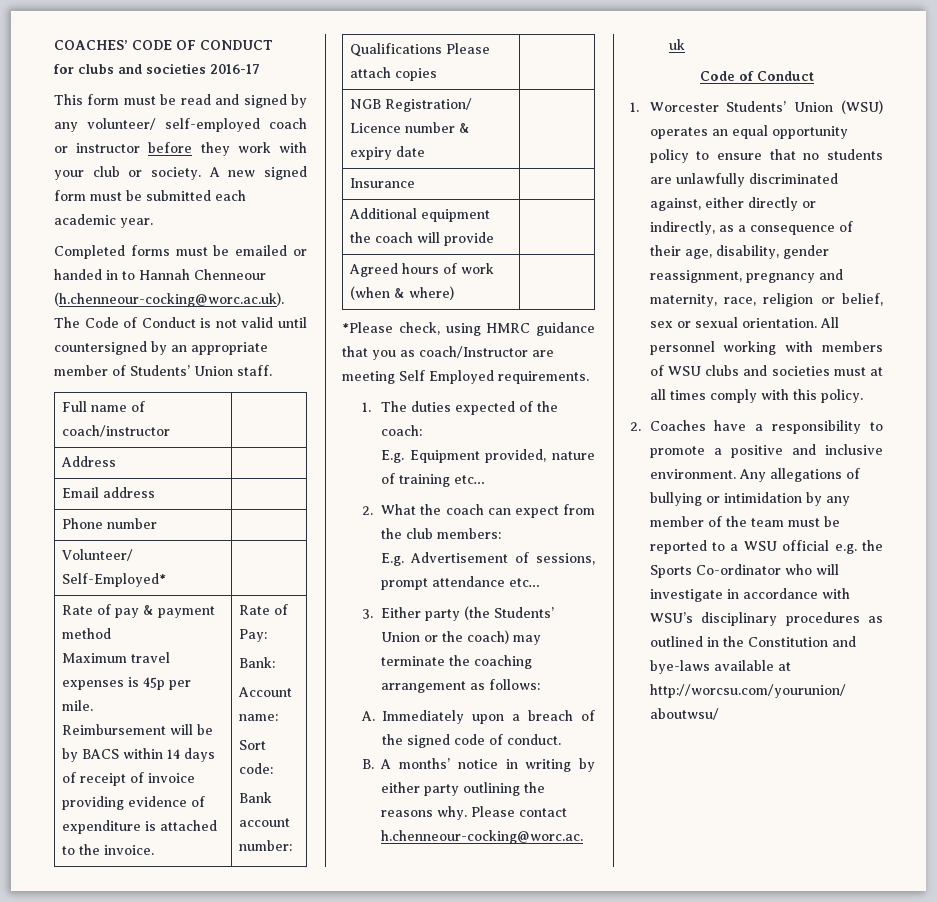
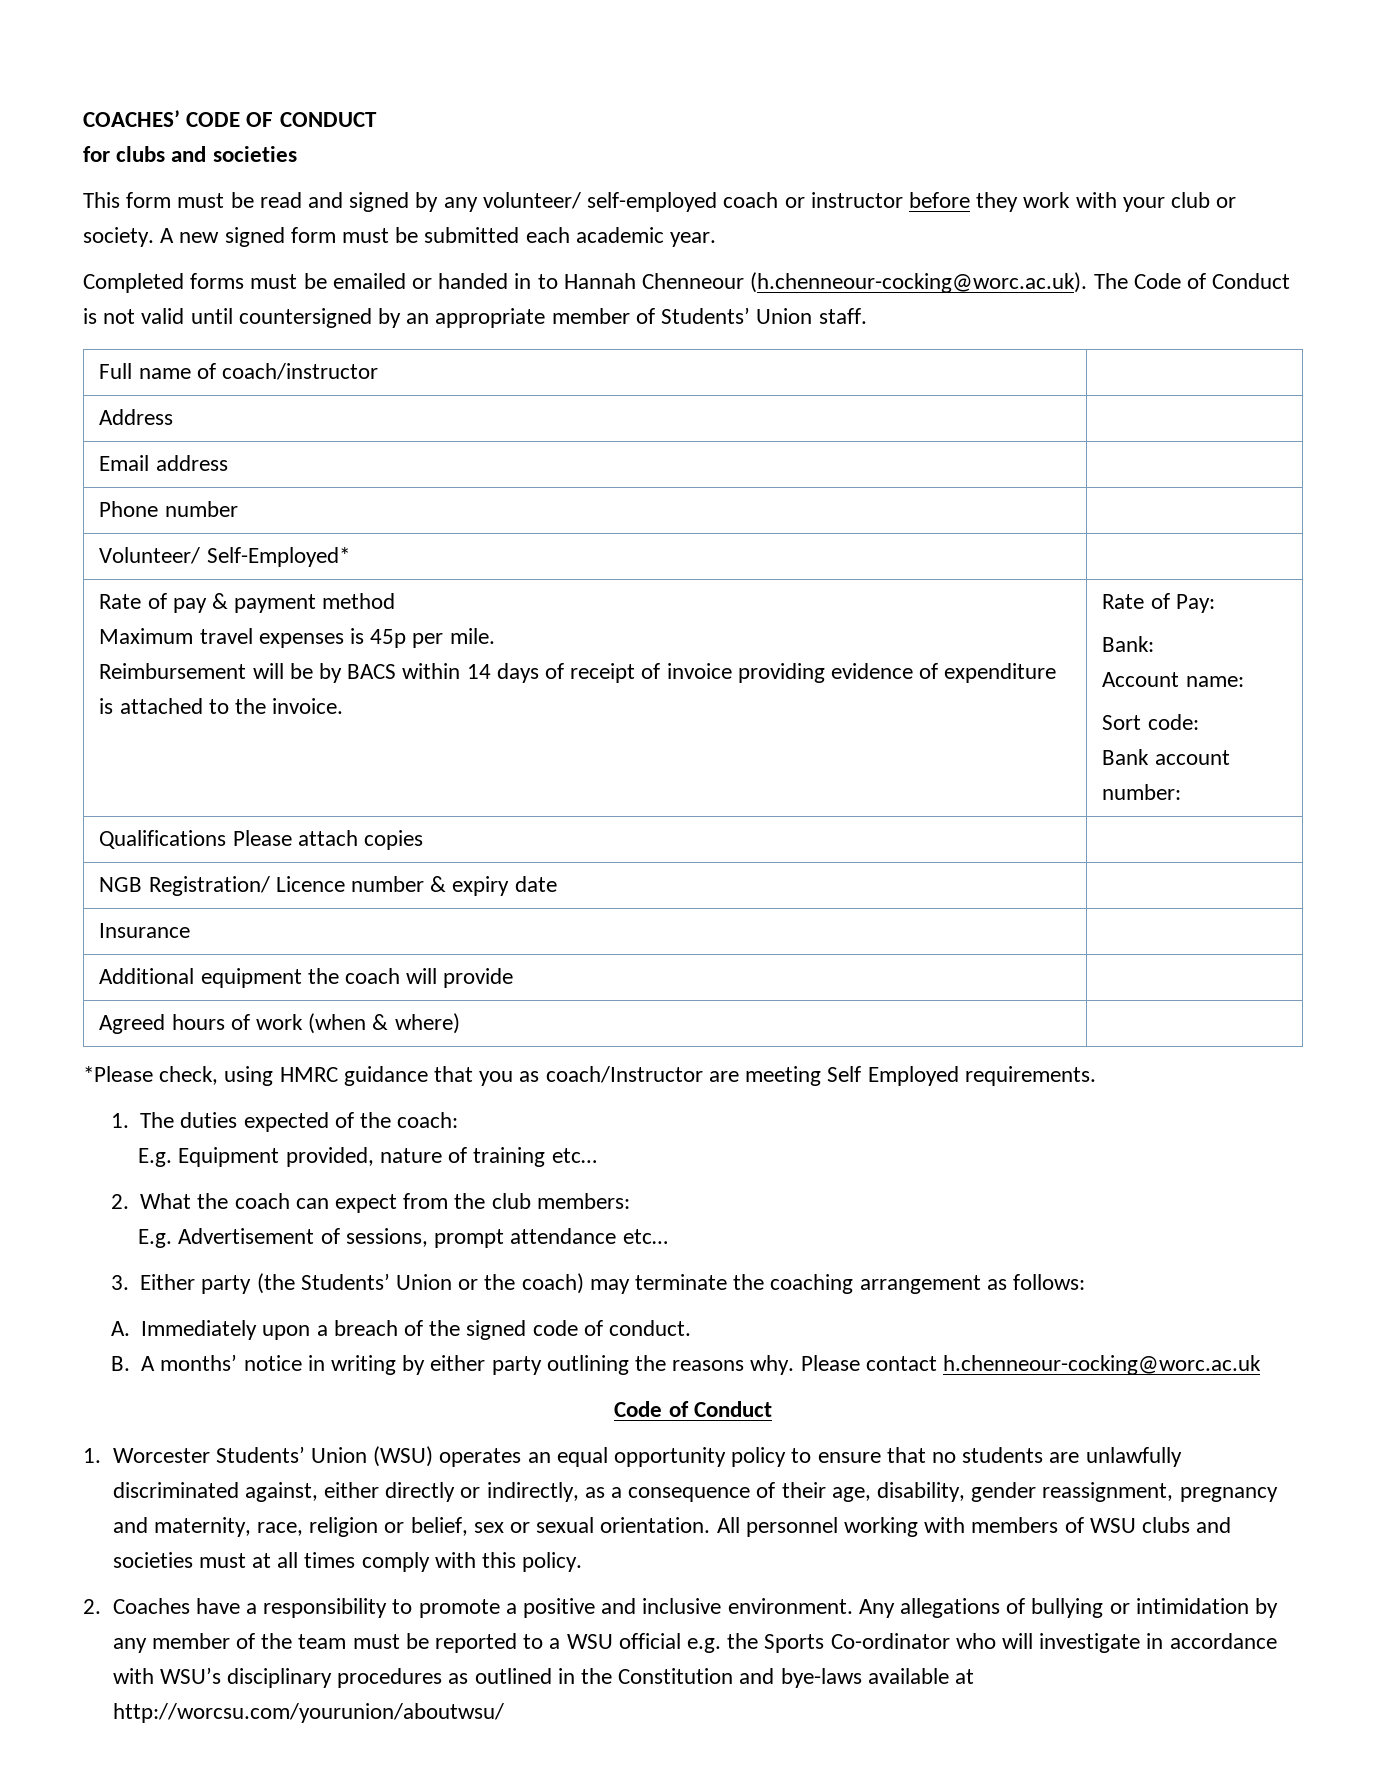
- for clubs and societies 2016-17
+ for clubs and societies

